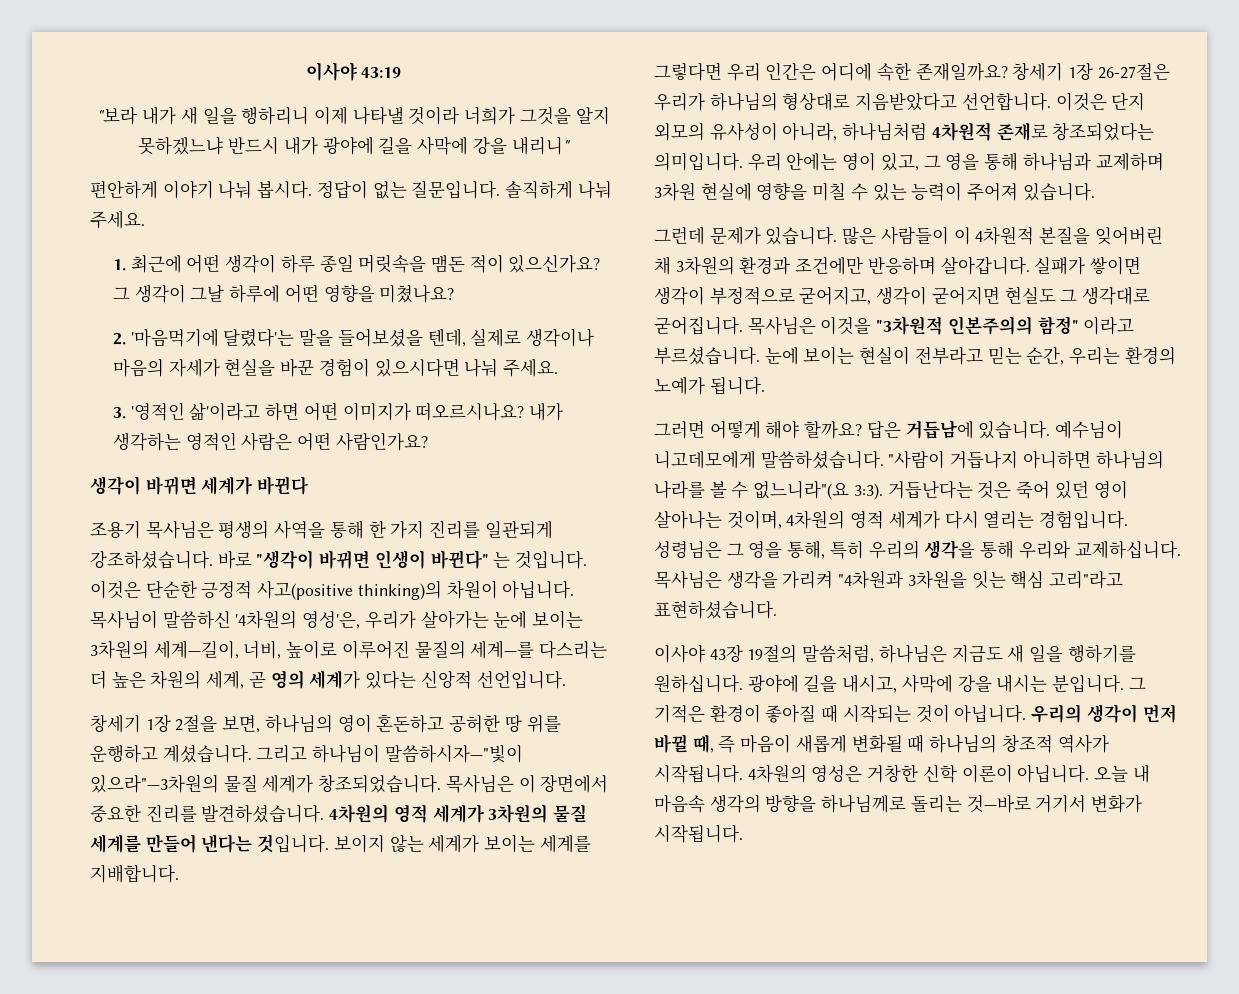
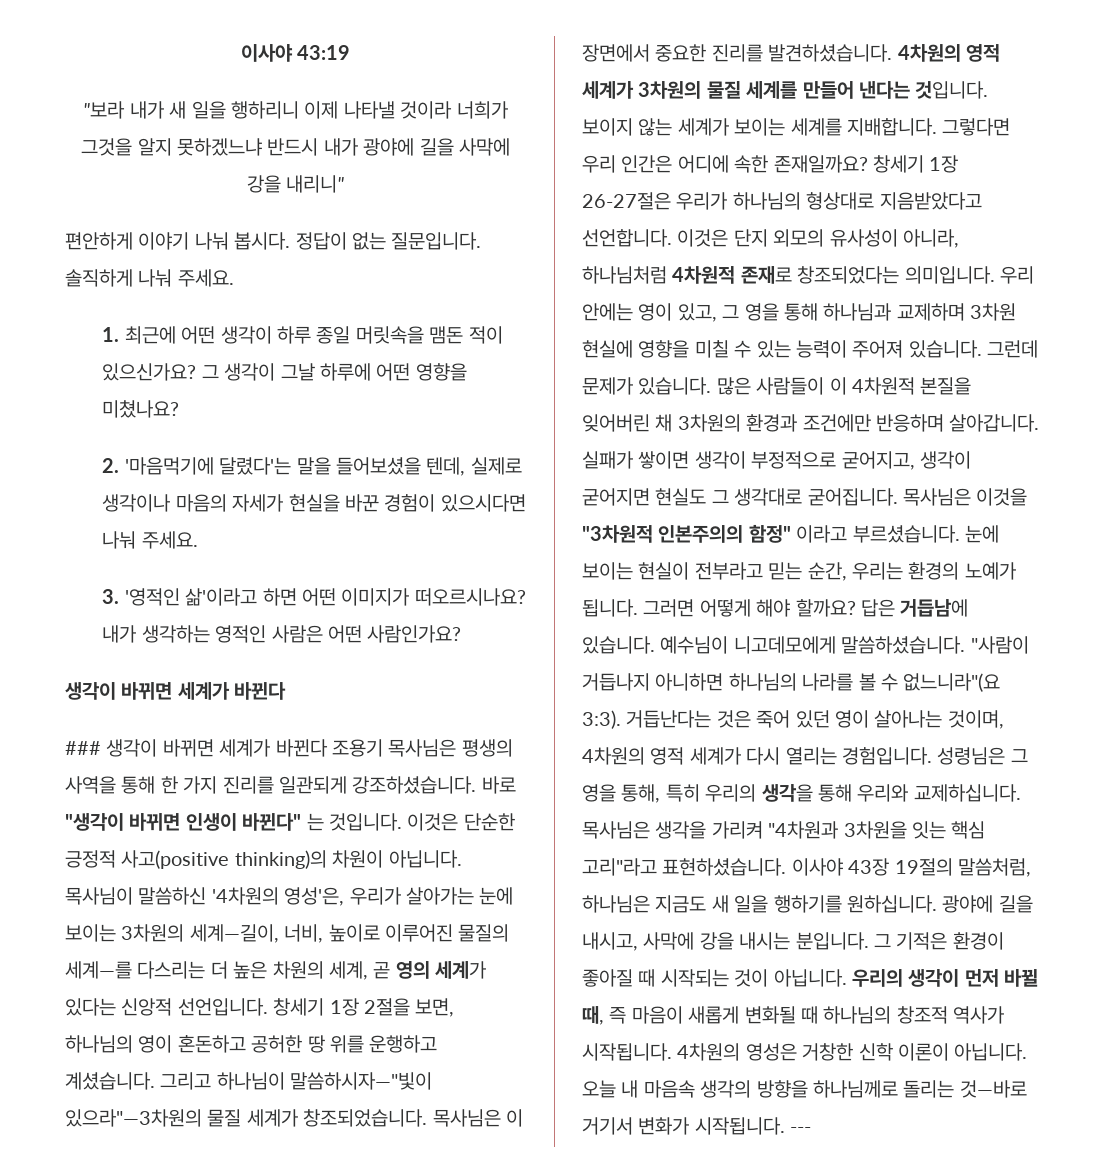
- 조용기 목사님은 평생의 사역을 통해 한 가지 진리를 일관되게 강조하셨습니다.
+ ### 생각이 바뀌면 세계가 바뀐다 조용기 목사님은 평생의 사역을 통해 한 가지 진리를 일관되게 강조하셨습니다.
- 목사님이 말씀하신 '4차원의 영성'은, 우리가 살아가는 눈에 보이는 3차원의 세계—길이, 너비, 높이로 이루어진 물질의 세계—를 다스리는 더 높은 차원의 세계, 곧 영의 세계가 있다는 신앙적 선언입니다.
- 창세기 1장 2절을 보면, 하나님의 영이 혼돈하고 공허한 땅 위를 운행하고 계셨습니다.
+ 목사님이 말씀하신 '4차원의 영성'은, 우리가 살아가는 눈에 보이는 3차원의 세계—길이, 너비, 높이로 이루어진 물질의 세계—를 다스리는 더 높은 차원의 세계, 곧 영의 세계가 있다는 신앙적 선언입니다. 창세기 1장 2절을 보면, 하나님의 영이 혼돈하고 공허한 땅 위를 운행하고 계셨습니다.
- 보이지 않는 세계가 보이는 세계를 지배합니다.
- 그렇다면 우리 인간은 어디에 속한 존재일까요?
+ 보이지 않는 세계가 보이는 세계를 지배합니다. 그렇다면 우리 인간은 어디에 속한 존재일까요?
- 우리 안에는 영이 있고, 그 영을 통해 하나님과 교제하며 3차원 현실에 영향을 미칠 수 있는 능력이 주어져 있습니다.
- 그런데 문제가 있습니다.
+ 우리 안에는 영이 있고, 그 영을 통해 하나님과 교제하며 3차원 현실에 영향을 미칠 수 있는 능력이 주어져 있습니다. 그런데 문제가 있습니다.
- 눈에 보이는 현실이 전부라고 믿는 순간, 우리는 환경의 노예가 됩니다.
- 그러면 어떻게 해야 할까요?
+ 눈에 보이는 현실이 전부라고 믿는 순간, 우리는 환경의 노예가 됩니다. 그러면 어떻게 해야 할까요?
- 목사님은 생각을 가리켜 "4차원과 3차원을 잇는 핵심 고리"라고 표현하셨습니다.
- 이사야 43장 19절의 말씀처럼, 하나님은 지금도 새 일을 행하기를 원하십니다.
+ 목사님은 생각을 가리켜 "4차원과 3차원을 잇는 핵심 고리"라고 표현하셨습니다. 이사야 43장 19절의 말씀처럼, 하나님은 지금도 새 일을 행하기를 원하십니다.
+ ---

